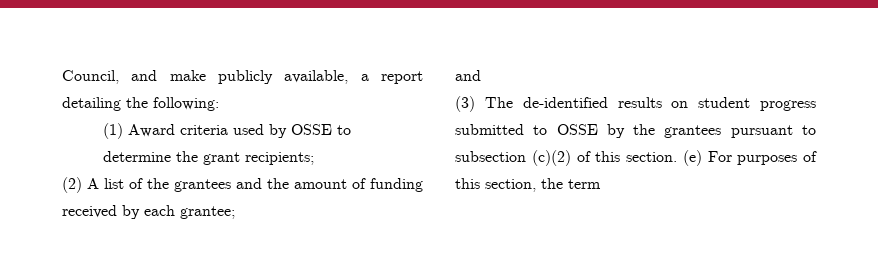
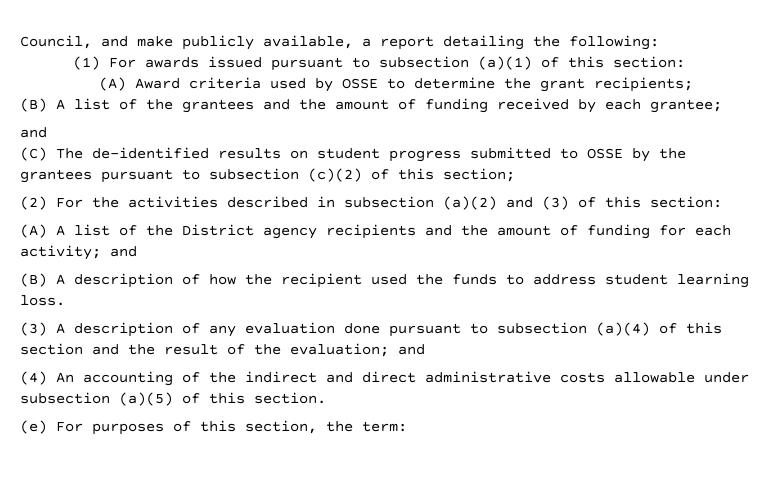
- (1) Award criteria used by OSSE to determine the grant recipients;
+ (1) For awards issued pursuant to subsection (a)(1) of this section:
+ (A) Award criteria used by OSSE to determine the grant recipients;
- (2) A list of the grantees and the amount of funding received by each grantee;
+ (B) A list of the grantees and the amount of funding received by each grantee;
- (3) The de-identified results on student progress submitted to OSSE by the grantees pursuant to subsection (c)(2) of this section. (e) For purposes of this section, the term
+ (C) The de-identified results on student progress submitted to OSSE by the grantees pursuant to subsection (c)(2) of this section;
+ (2) For the activities described in subsection (a)(2) and (3) of this section:
+ (A) A list of the District agency recipients and the amount of funding for each activity; and
+ (B) A description of how the recipient used the funds to address student learning loss.
+ (3) A description of any evaluation done pursuant to subsection (a)(4) of this section and the result of the evaluation; and
+ (4) An accounting of the indirect and direct administrative costs allowable under subsection (a)(5) of this section.
+ (e) For purposes of this section, the term:

